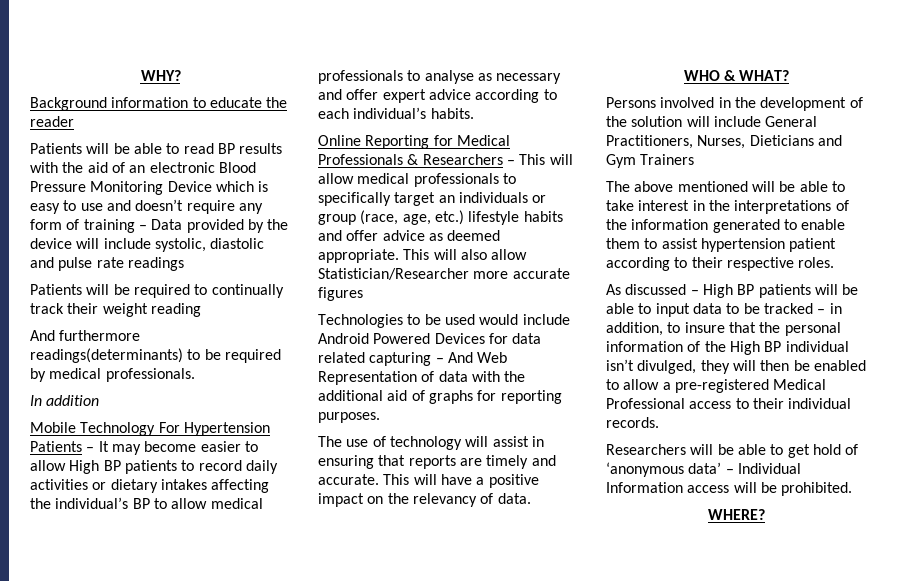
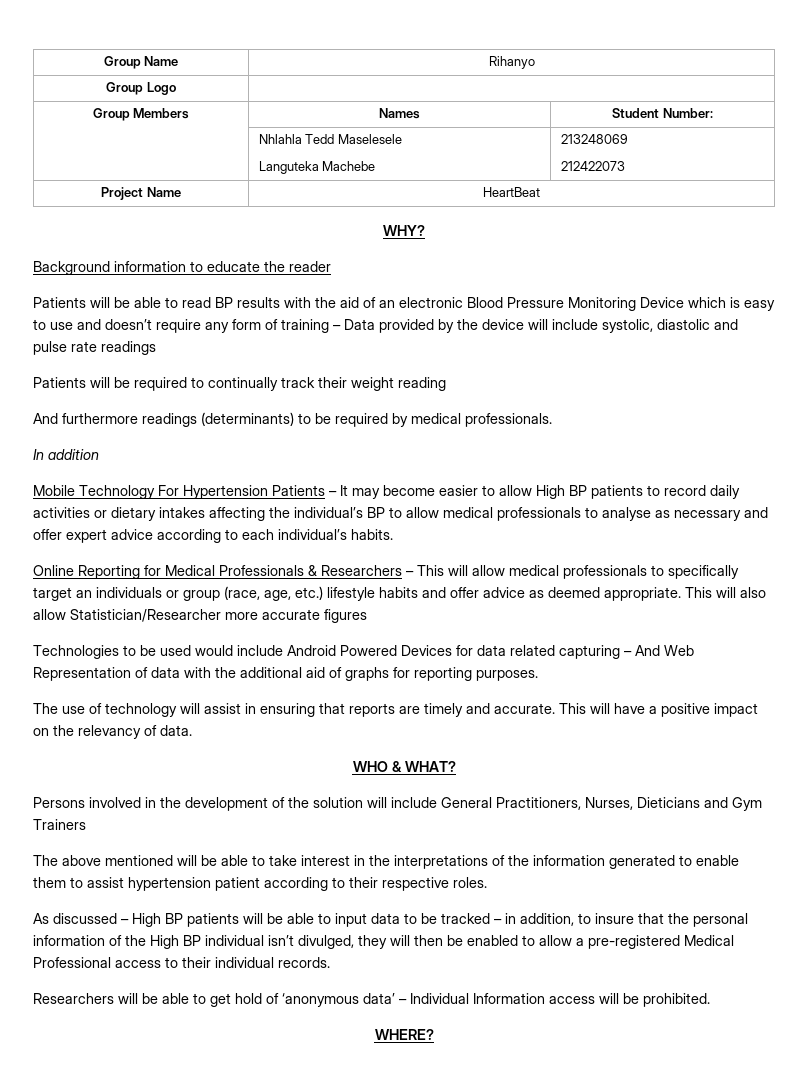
+ Group Name | Rihanyo
+ Group Logo |
+ Group Members | Names | Student Number:
+ | Nhlahla Tedd Maselesele
+ Languteka Machebe | 213248069
+ 212422073
+ Project Name | HeartBeat
- And furthermore readings(determinants) to be required by medical professionals.
+ And furthermore readings (determinants) to be required by medical professionals.

